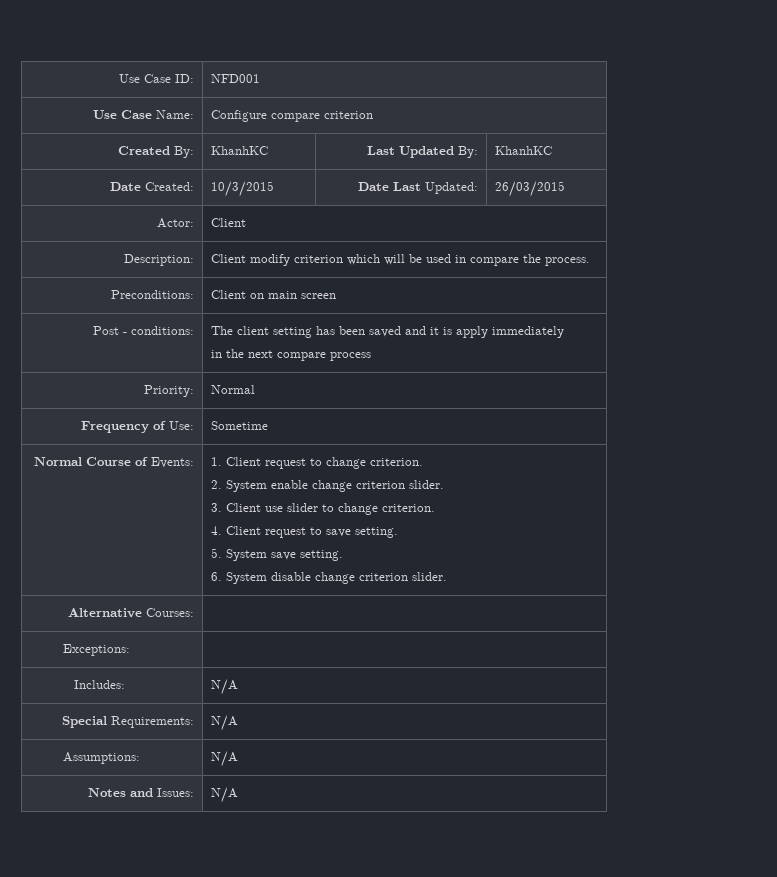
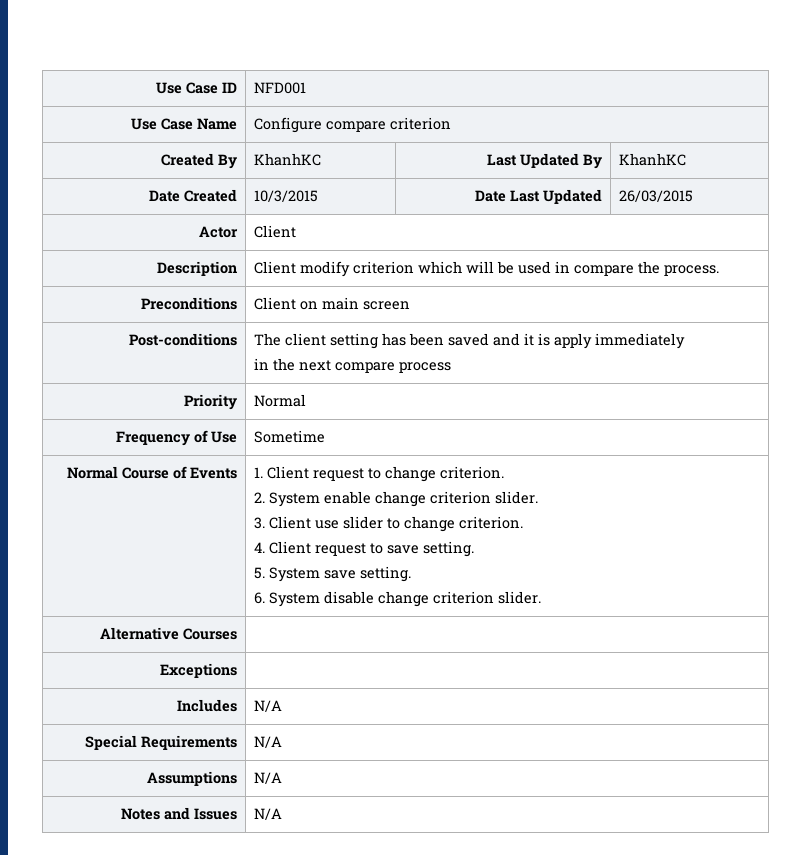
- Use Case ID: | NFD001
+ Use Case ID | NFD001
- Use Case Name: | Configure compare criterion
+ Use Case Name | Configure compare criterion
- Created By: | KhanhKC | Last Updated By: | KhanhKC
+ Created By | KhanhKC | Last Updated By | KhanhKC
- Date Created: | 10/3/2015 | Date Last Updated: | 26/03/2015
+ Date Created | 10/3/2015 | Date Last Updated | 26/03/2015
- Actor: | Client
+ Actor | Client
- Description: | Client modify criterion which will be used in compare the process.
+ Description | Client modify criterion which will be used in compare the process.
- Preconditions: | Client on main screen
+ Preconditions | Client on main screen
- Post - conditions: | The client setting has been saved and it is apply immediately
+ Post-conditions | The client setting has been saved and it is apply immediately
- Priority: | Normal
+ Priority | Normal
- Frequency of Use: | Sometime
+ Frequency of Use | Sometime
- Normal Course of Events: | 1. Client request to change criterion.
+ Normal Course of Events | 1. Client request to change criterion.
- Alternative Courses: |
- Exceptions: |
- Includes: | N/A
+ Alternative Courses |
+ Exceptions |
+ Includes | N/A
- Special Requirements: | N/A
- Assumptions: | N/A
+ Special Requirements | N/A
+ Assumptions | N/A
- Notes and Issues: | N/A
+ Notes and Issues | N/A

